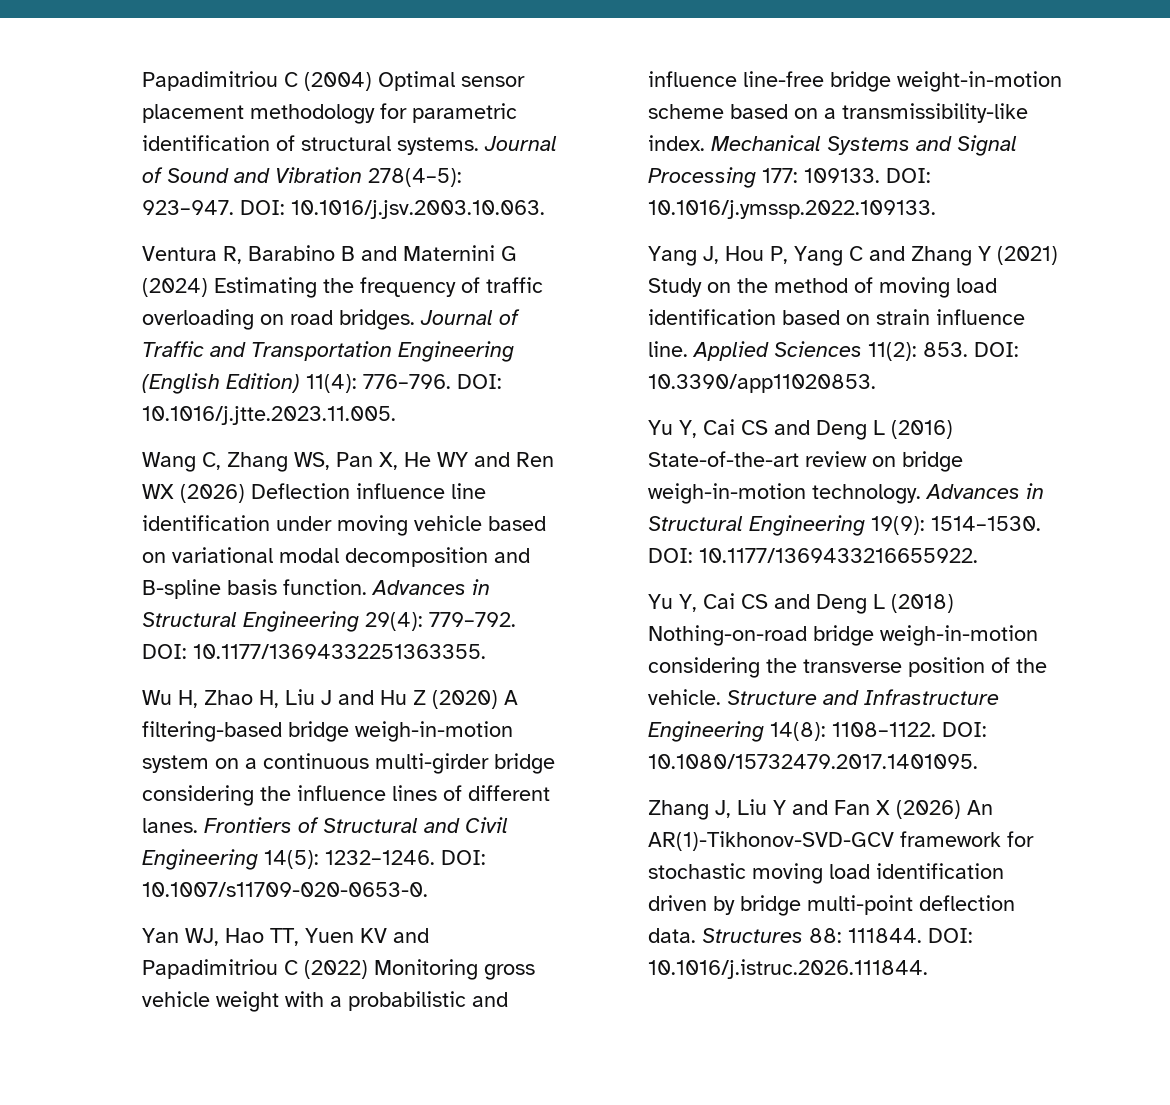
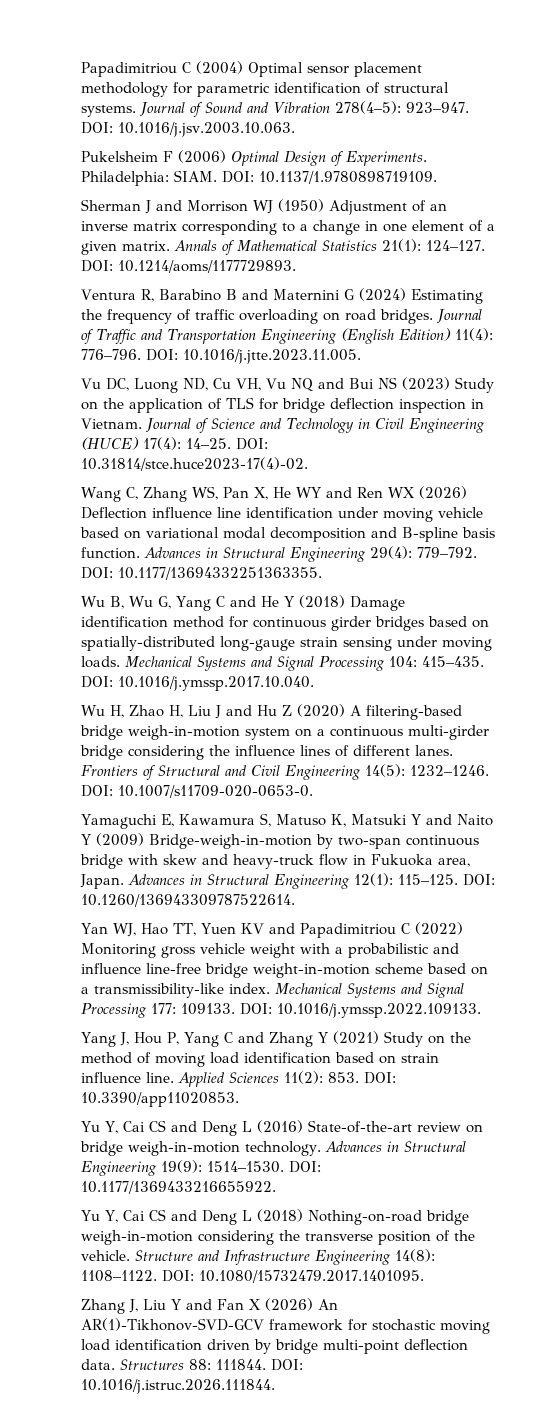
+ Pukelsheim F (2006) Optimal Design of Experiments. Philadelphia: SIAM. DOI: 10.1137/1.9780898719109.
+ Sherman J and Morrison WJ (1950) Adjustment of an inverse matrix corresponding to a change in one element of a given matrix. Annals of Mathematical Statistics 21(1): 124–127. DOI: 10.1214/aoms/1177729893.
+ Vu DC, Luong ND, Cu VH, Vu NQ and Bui NS (2023) Study on the application of TLS for bridge deflection inspection in Vietnam. Journal of Science and Technology in Civil Engineering (HUCE) 17(4): 14–25. DOI: 10.31814/stce.huce2023-17(4)-02.
+ Wu B, Wu G, Yang C and He Y (2018) Damage identification method for continuous girder bridges based on spatially-distributed long-gauge strain sensing under moving loads. Mechanical Systems and Signal Processing 104: 415–435. DOI: 10.1016/j.ymssp.2017.10.040.
+ Yamaguchi E, Kawamura S, Matuso K, Matsuki Y and Naito Y (2009) Bridge-weigh-in-motion by two-span continuous bridge with skew and heavy-truck flow in Fukuoka area, Japan. Advances in Structural Engineering 12(1): 115–125. DOI: 10.1260/136943309787522614.

